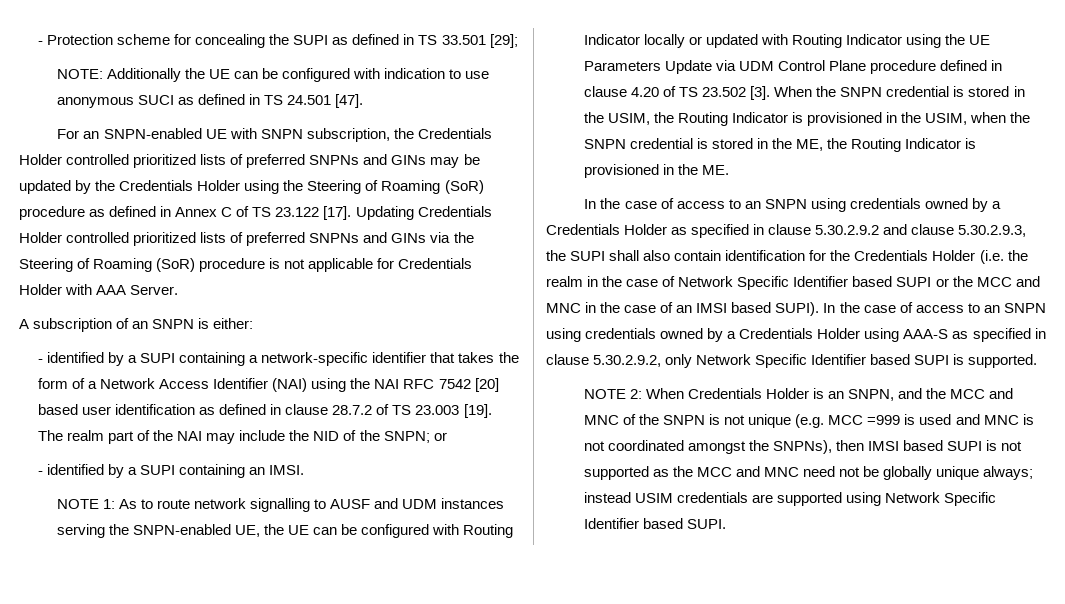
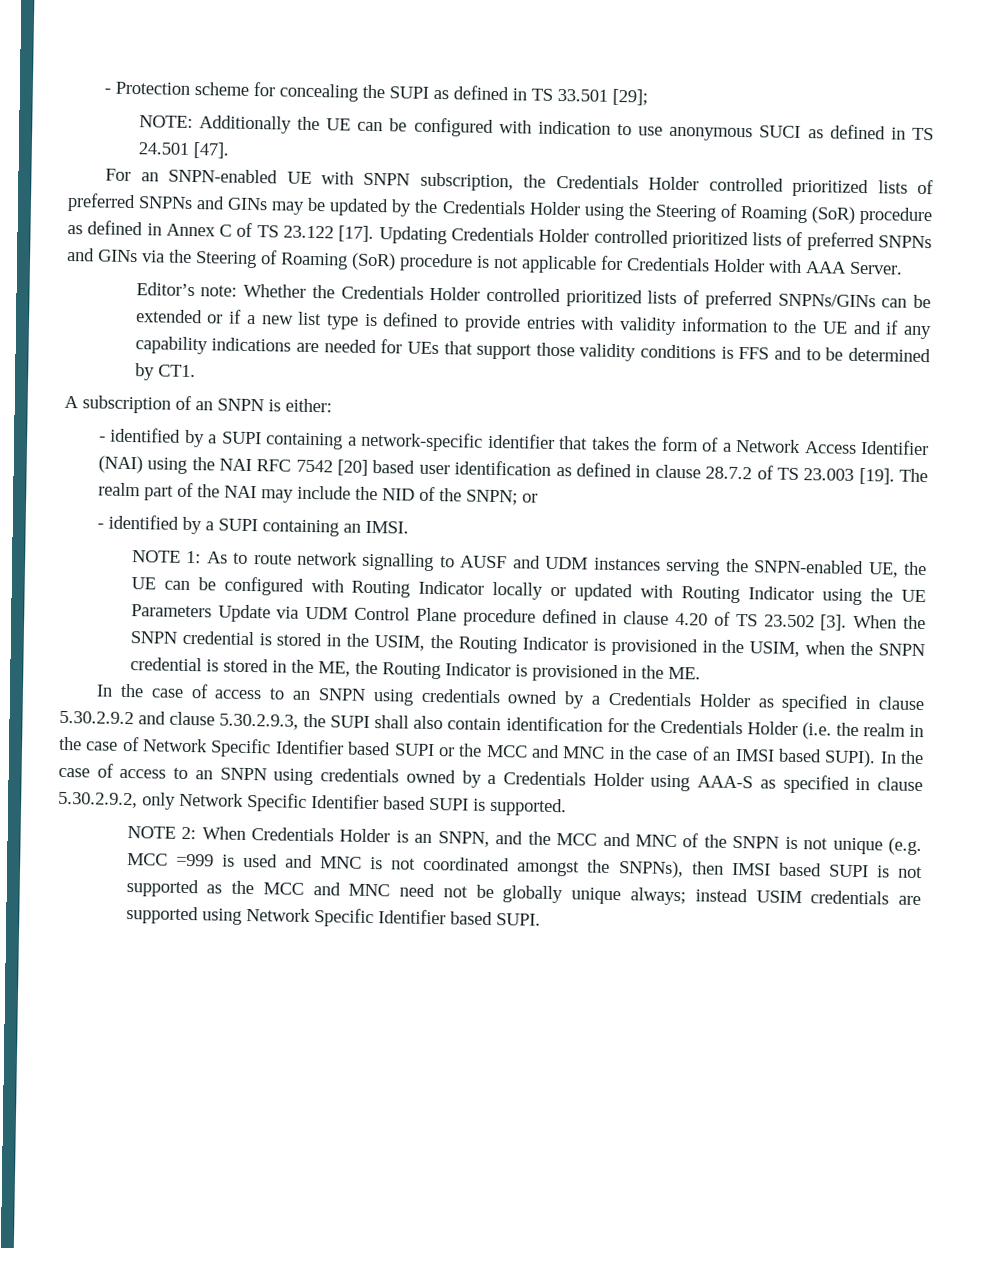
+ Editor’s note: Whether the Credentials Holder controlled prioritized lists of preferred SNPNs/GINs can be extended or if a new list type is defined to provide entries with validity information to the UE and if any capability indications are needed for UEs that support those validity conditions is FFS and to be determined by CT1.

